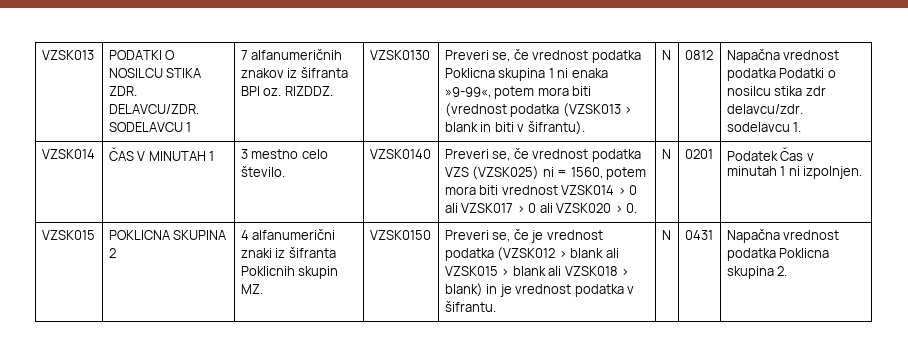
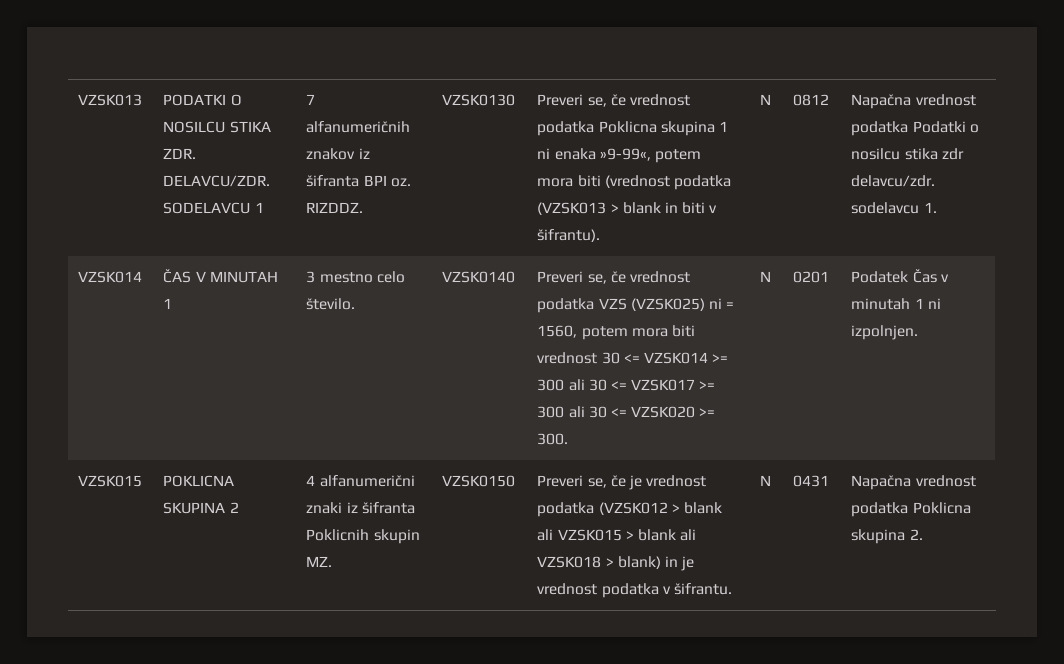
- Preveri se, če vrednost podatka VZS (VZSK025) ni = 1560, potem mora biti vrednost VZSK014 > 0 ali VZSK017 > 0 ali VZSK020 > 0.
+ Preveri se, če vrednost podatka VZS (VZSK025) ni = 1560, potem mora biti vrednost 30 <= VZSK014 >= 300 ali 30 <= VZSK017 >= 300 ali 30 <= VZSK020 >= 300.

